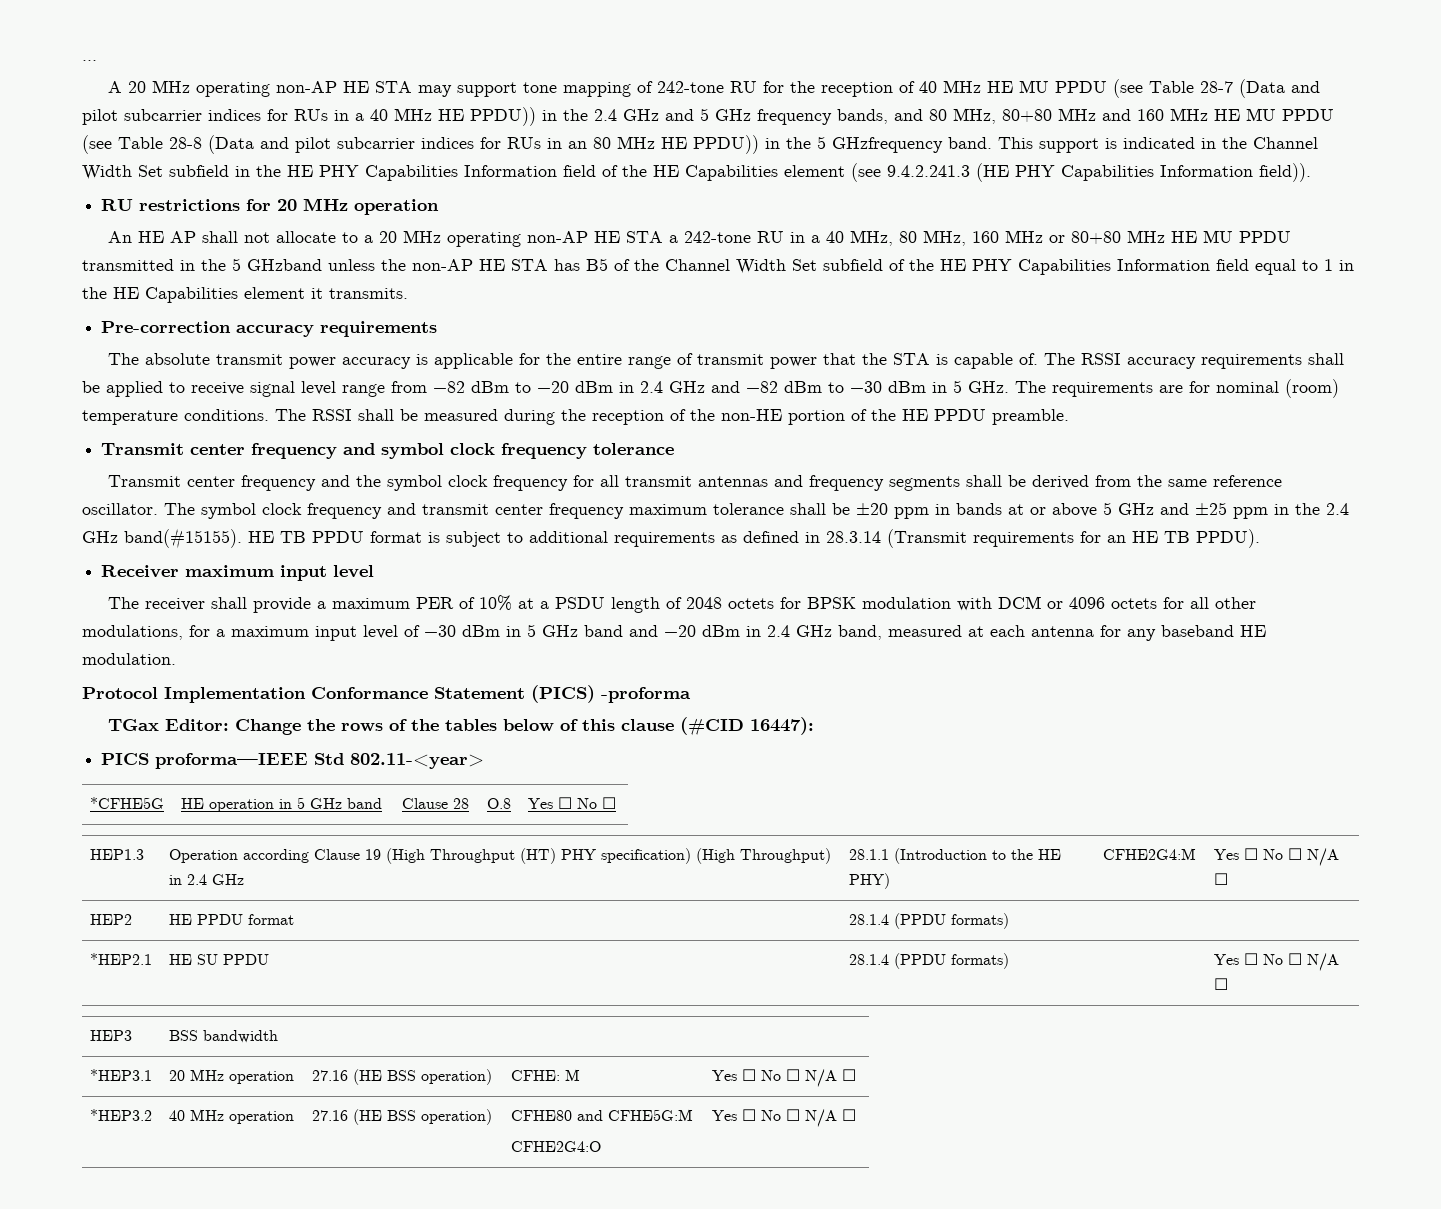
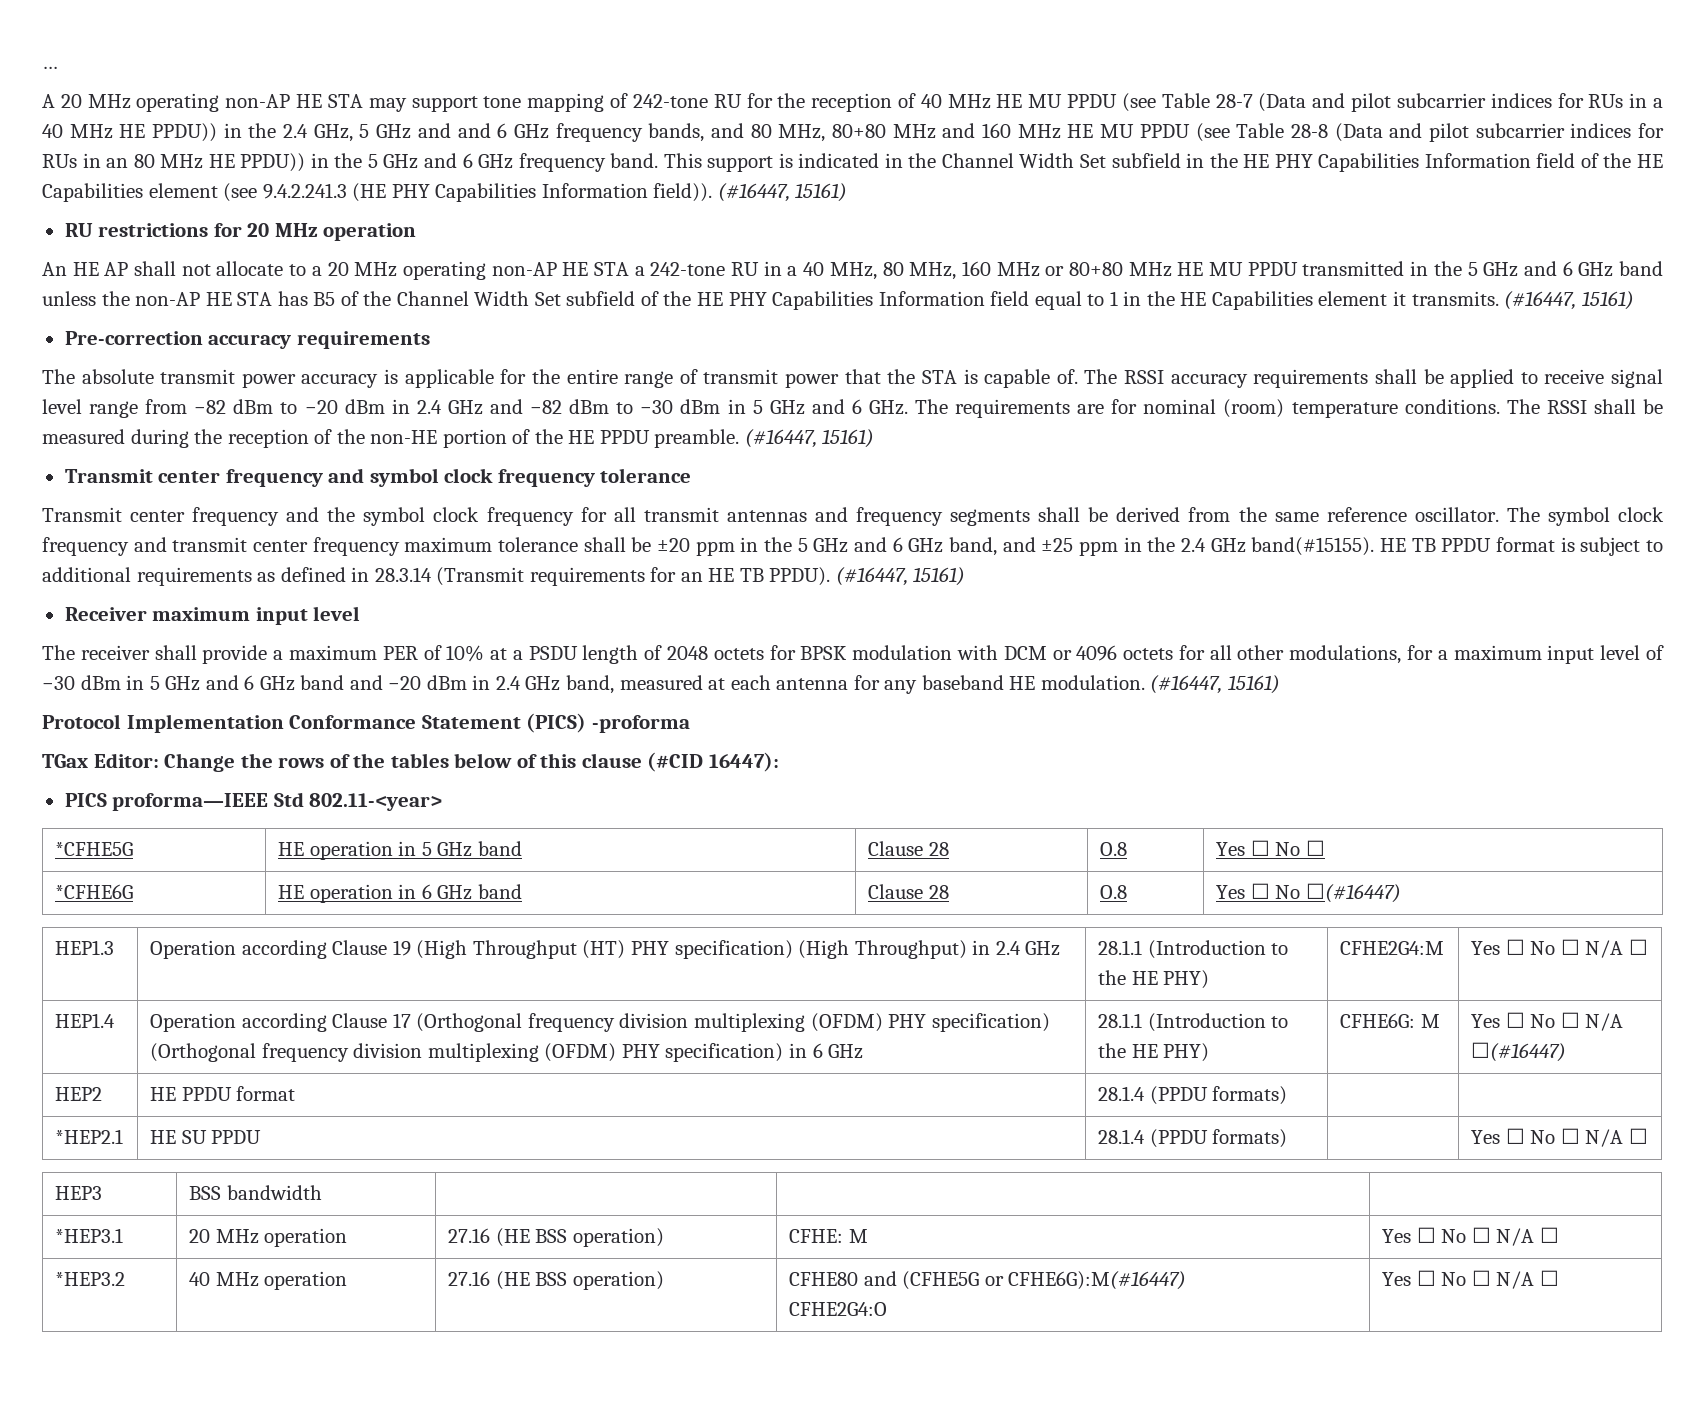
- A 20 MHz operating non-AP HE STA may support tone mapping of 242-tone RU for the reception of 40 MHz HE MU PPDU (see Table 28-7 (Data and pilot subcarrier indices for RUs in a 40 MHz HE PPDU)) in the 2.4 GHz and 5 GHz frequency bands, and 80 MHz, 80+80 MHz and 160 MHz HE MU PPDU (see Table 28-8 (Data and pilot subcarrier indices for RUs in an 80 MHz HE PPDU)) in the 5 GHzfrequency band.
+ A 20 MHz operating non-AP HE STA may support tone mapping of 242-tone RU for the reception of 40 MHz HE MU PPDU (see Table 28-7 (Data and pilot subcarrier indices for RUs in a 40 MHz HE PPDU)) in the 2.4 GHz, 5 GHz and and 6 GHz frequency bands, and 80 MHz, 80+80 MHz and 160 MHz HE MU PPDU (see Table 28-8 (Data and pilot subcarrier indices for RUs in an 80 MHz HE PPDU)) in the 5 GHz and 6 GHz frequency band.
- This support is indicated in the Channel Width Set subfield in the HE PHY Capabilities Information field of the HE Capabilities element (see 9.4.2.241.3 (HE PHY Capabilities Information field)).
+ This support is indicated in the Channel Width Set subfield in the HE PHY Capabilities Information field of the HE Capabilities element (see 9.4.2.241.3 (HE PHY Capabilities Information field)). (#16447, 15161)
- An HE AP shall not allocate to a 20 MHz operating non-AP HE STA a 242-tone RU in a 40 MHz, 80 MHz, 160 MHz or 80+80 MHz HE MU PPDU transmitted in the 5 GHzband unless the non-AP HE STA has B5 of the Channel Width Set subfield of the HE PHY Capabilities Information field equal to 1 in the HE Capabilities element it transmits.
+ An HE AP shall not allocate to a 20 MHz operating non-AP HE STA a 242-tone RU in a 40 MHz, 80 MHz, 160 MHz or 80+80 MHz HE MU PPDU transmitted in the 5 GHz and 6 GHz band unless the non-AP HE STA has B5 of the Channel Width Set subfield of the HE PHY Capabilities Information field equal to 1 in the HE Capabilities element it transmits. (#16447, 15161)
- The RSSI accuracy requirements shall be applied to receive signal level range from −82 dBm to −20 dBm in 2.4 GHz and −82 dBm to −30 dBm in 5 GHz. The requirements are for nominal (room) temperature conditions.
+ The RSSI accuracy requirements shall be applied to receive signal level range from −82 dBm to −20 dBm in 2.4 GHz and −82 dBm to −30 dBm in 5 GHz and 6 GHz. The requirements are for nominal (room) temperature conditions.
- The RSSI shall be measured during the reception of the non-HE portion of the HE PPDU preamble.
+ The RSSI shall be measured during the reception of the non-HE portion of the HE PPDU preamble. (#16447, 15161)
- The symbol clock frequency and transmit center frequency maximum tolerance shall be ±20 ppm in bands at or above 5 GHz and ±25 ppm in the 2.4 GHz band(#15155).
+ The symbol clock frequency and transmit center frequency maximum tolerance shall be ±20 ppm in the 5 GHz and 6 GHz band, and ±25 ppm in the 2.4 GHz band(#15155).
- HE TB PPDU format is subject to additional requirements as defined in 28.3.14 (Transmit requirements for an HE TB PPDU).
+ HE TB PPDU format is subject to additional requirements as defined in 28.3.14 (Transmit requirements for an HE TB PPDU). (#16447, 15161)
- The receiver shall provide a maximum PER of 10% at a PSDU length of 2048 octets for BPSK modulation with DCM or 4096 octets for all other modulations, for a maximum input level of −30 dBm in 5 GHz band and −20 dBm in 2.4 GHz band, measured at each antenna for any baseband HE modulation.
+ The receiver shall provide a maximum PER of 10% at a PSDU length of 2048 octets for BPSK modulation with DCM or 4096 octets for all other modulations, for a maximum input level of −30 dBm in 5 GHz and 6 GHz band and −20 dBm in 2.4 GHz band, measured at each antenna for any baseband HE modulation. (#16447, 15161)
+ *CFHE6G | HE operation in 6 GHz band | Clause 28 | O.8 | Yes ☐ No ☐(#16447)
+ HEP1.4 | Operation according Clause 17 (Orthogonal frequency division multiplexing (OFDM) PHY specification) (Orthogonal frequency division multiplexing (OFDM) PHY specification) in 6 GHz | 28.1.1 (Introduction to the HE PHY) | CFHE6G: M | Yes ☐ No ☐ N/A ☐(#16447)
- *HEP3.2 | 40 MHz operation | 27.16 (HE BSS operation) | CFHE80 and CFHE5G:M
+ *HEP3.2 | 40 MHz operation | 27.16 (HE BSS operation) | CFHE80 and (CFHE5G or CFHE6G):M(#16447)

